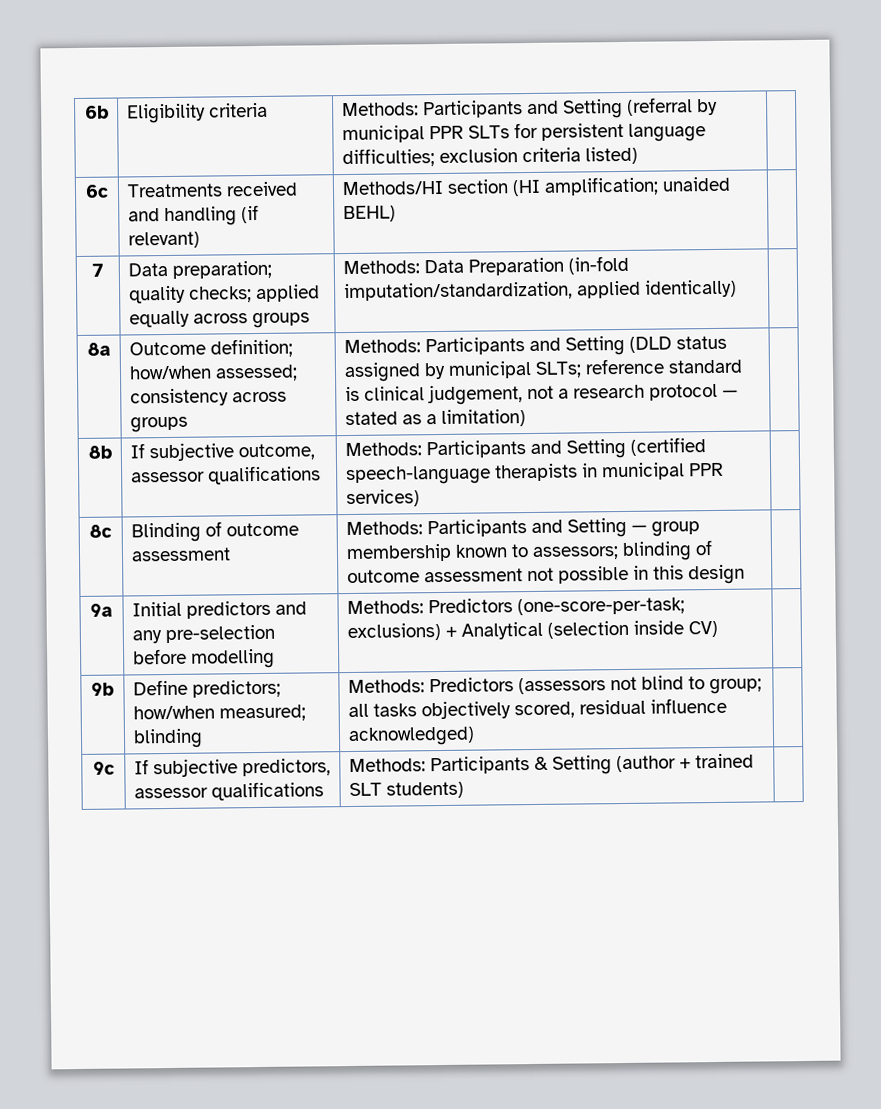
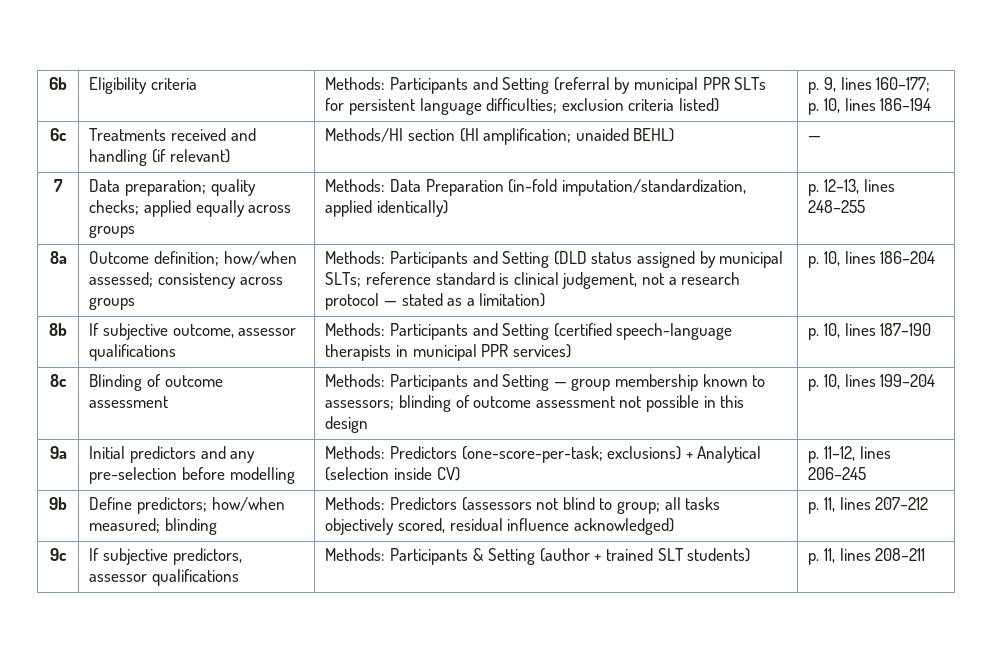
- 6b | Eligibility criteria | Methods: Participants and Setting (referral by municipal PPR SLTs for persistent language difficulties; exclusion criteria listed) |
+ 6b | Eligibility criteria | Methods: Participants and Setting (referral by municipal PPR SLTs for persistent language difficulties; exclusion criteria listed) | p. 9, lines 160–177; p. 10, lines 186–194
- 6c | Treatments received and handling (if relevant) | Methods/HI section (HI amplification; unaided BEHL) |
+ 6c | Treatments received and handling (if relevant) | Methods/HI section (HI amplification; unaided BEHL) | —
- 7 | Data preparation; quality checks; applied equally across groups | Methods: Data Preparation (in-fold imputation/standardization, applied identically) |
+ 7 | Data preparation; quality checks; applied equally across groups | Methods: Data Preparation (in-fold imputation/standardization, applied identically) | p. 12–13, lines 248–255
- 8a | Outcome definition; how/when assessed; consistency across groups | Methods: Participants and Setting (DLD status assigned by municipal SLTs; reference standard is clinical judgement, not a research protocol — stated as a limitation) |
+ 8a | Outcome definition; how/when assessed; consistency across groups | Methods: Participants and Setting (DLD status assigned by municipal SLTs; reference standard is clinical judgement, not a research protocol — stated as a limitation) | p. 10, lines 186–204
- 8b | If subjective outcome, assessor qualifications | Methods: Participants and Setting (certified speech-language therapists in municipal PPR services) |
+ 8b | If subjective outcome, assessor qualifications | Methods: Participants and Setting (certified speech-language therapists in municipal PPR services) | p. 10, lines 187–190
- 8c | Blinding of outcome assessment | Methods: Participants and Setting — group membership known to assessors; blinding of outcome assessment not possible in this design |
+ 8c | Blinding of outcome assessment | Methods: Participants and Setting — group membership known to assessors; blinding of outcome assessment not possible in this design | p. 10, lines 199–204
- 9a | Initial predictors and any pre-selection before modelling | Methods: Predictors (one-score-per-task; exclusions) + Analytical (selection inside CV) |
+ 9a | Initial predictors and any pre-selection before modelling | Methods: Predictors (one-score-per-task; exclusions) + Analytical (selection inside CV) | p. 11–12, lines 206–245
- 9b | Define predictors; how/when measured; blinding | Methods: Predictors (assessors not blind to group; all tasks objectively scored, residual influence acknowledged) |
+ 9b | Define predictors; how/when measured; blinding | Methods: Predictors (assessors not blind to group; all tasks objectively scored, residual influence acknowledged) | p. 11, lines 207–212
- 9c | If subjective predictors, assessor qualifications | Methods: Participants & Setting (author + trained SLT students) |
+ 9c | If subjective predictors, assessor qualifications | Methods: Participants & Setting (author + trained SLT students) | p. 11, lines 208–211

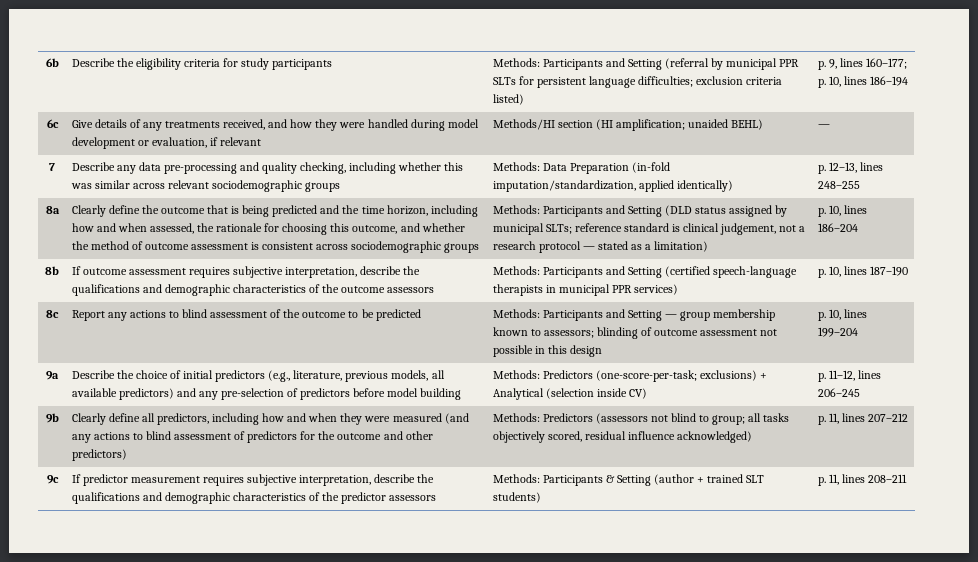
- 6b | Eligibility criteria | Methods: Participants and Setting (referral by municipal PPR SLTs for persistent language difficulties; exclusion criteria listed) | p. 9, lines 160–177; p. 10, lines 186–194
+ 6b | Describe the eligibility criteria for study participants | Methods: Participants and Setting (referral by municipal PPR SLTs for persistent language difficulties; exclusion criteria listed) | p. 9, lines 160–177; p. 10, lines 186–194
- 6c | Treatments received and handling (if relevant) | Methods/HI section (HI amplification; unaided BEHL) | —
+ 6c | Give details of any treatments received, and how they were handled during model development or evaluation, if relevant | Methods/HI section (HI amplification; unaided BEHL) | —
- 7 | Data preparation; quality checks; applied equally across groups | Methods: Data Preparation (in-fold imputation/standardization, applied identically) | p. 12–13, lines 248–255
+ 7 | Describe any data pre-processing and quality checking, including whether this was similar across relevant sociodemographic groups | Methods: Data Preparation (in-fold imputation/standardization, applied identically) | p. 12–13, lines 248–255
- Outcome definition; how/when assessed; consistency across groups
+ Clearly define the outcome that is being predicted and the time horizon, including how and when assessed, the rationale for choosing this outcome, and whether the method of outcome assessment is consistent across sociodemographic groups
- 8b | If subjective outcome, assessor qualifications | Methods: Participants and Setting (certified speech-language therapists in municipal PPR services) | p. 10, lines 187–190
+ 8b | If outcome assessment requires subjective interpretation, describe the qualifications and demographic characteristics of the outcome assessors | Methods: Participants and Setting (certified speech-language therapists in municipal PPR services) | p. 10, lines 187–190
- 8c | Blinding of outcome assessment | Methods: Participants and Setting — group membership known to assessors; blinding of outcome assessment not possible in this design | p. 10, lines 199–204
+ 8c | Report any actions to blind assessment of the outcome to be predicted | Methods: Participants and Setting — group membership known to assessors; blinding of outcome assessment not possible in this design | p. 10, lines 199–204
- 9a | Initial predictors and any pre-selection before modelling | Methods: Predictors (one-score-per-task; exclusions) + Analytical (selection inside CV) | p. 11–12, lines 206–245
+ 9a | Describe the choice of initial predictors (e.g., literature, previous models, all available predictors) and any pre-selection of predictors before model building | Methods: Predictors (one-score-per-task; exclusions) + Analytical (selection inside CV) | p. 11–12, lines 206–245
- Define predictors; how/when measured; blinding
+ Clearly define all predictors, including how and when they were measured (and any actions to blind assessment of predictors for the outcome and other predictors)
- 9c | If subjective predictors, assessor qualifications | Methods: Participants & Setting (author + trained SLT students) | p. 11, lines 208–211
+ 9c | If predictor measurement requires subjective interpretation, describe the qualifications and demographic characteristics of the predictor assessors | Methods: Participants & Setting (author + trained SLT students) | p. 11, lines 208–211

